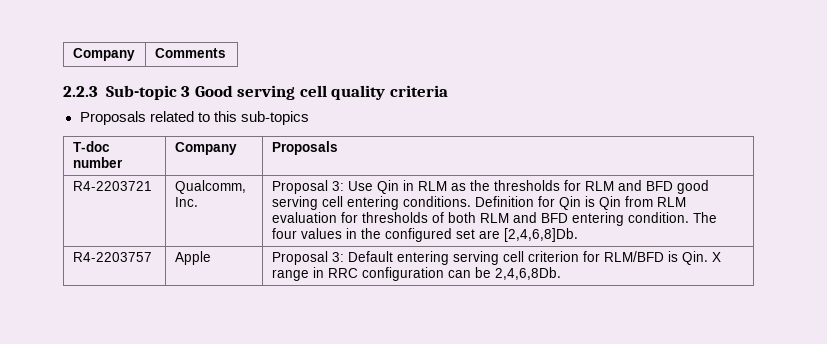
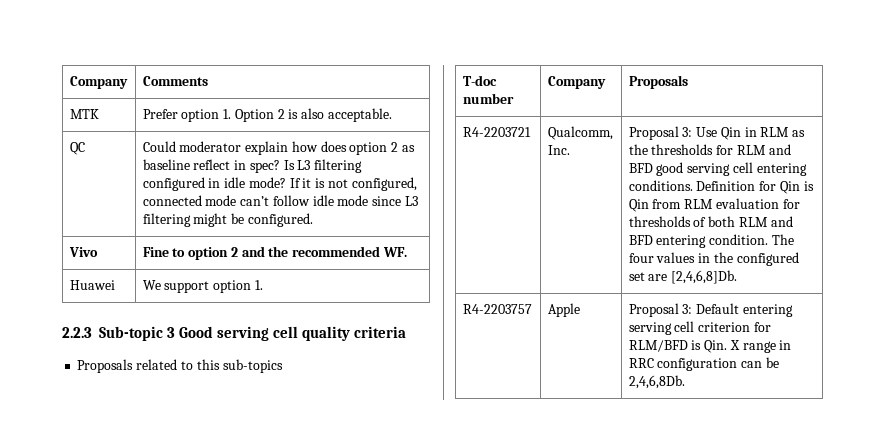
+ MTK | Prefer option 1. Option 2 is also acceptable.
+ QC | Could moderator explain how does option 2 as baseline reflect in spec? Is L3 filtering configured in idle mode? If it is not configured, connected mode can’t follow idle mode since L3 filtering might be configured.
+ Vivo | Fine to option 2 and the recommended WF.
+ Huawei | We support option 1.

